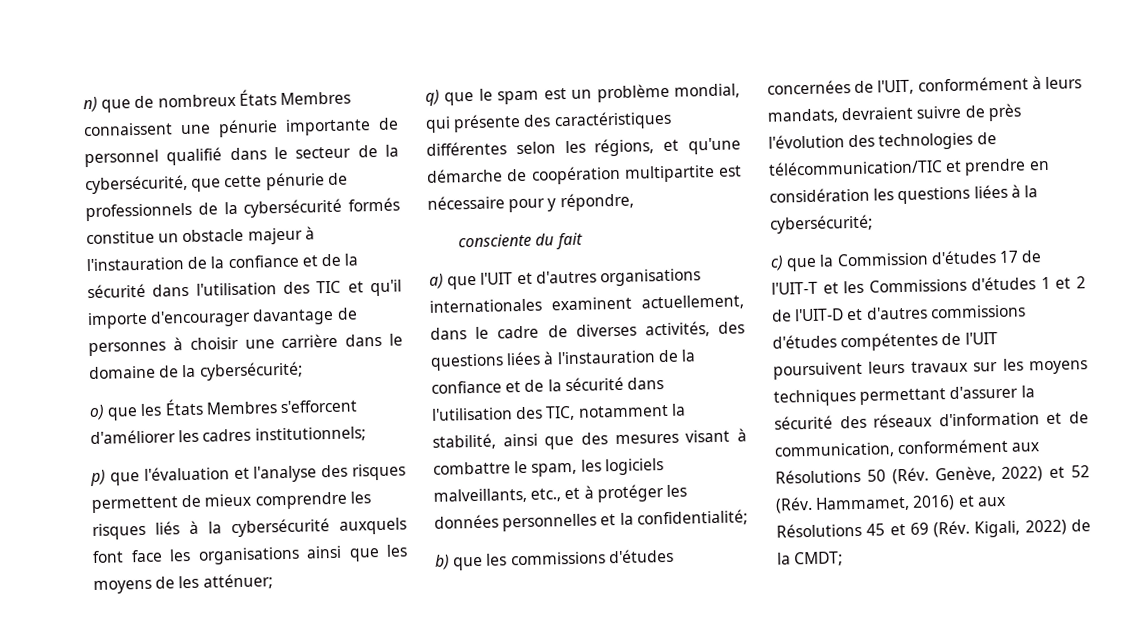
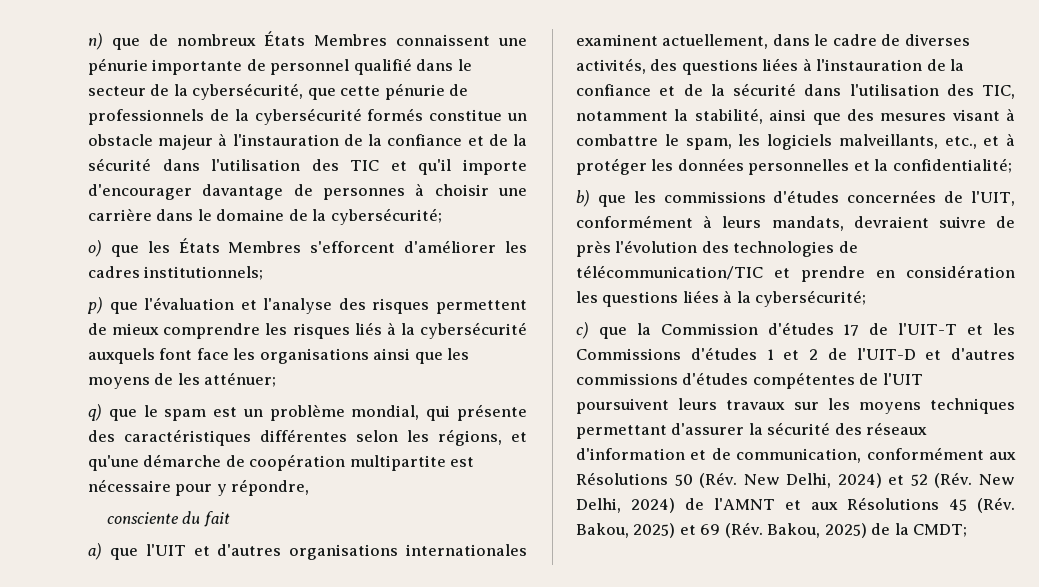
- c) que la Commission d'études 17 de l'UIT-T et les Commissions d'études 1 et 2 de l'UIT-D et d'autres commissions d'études compétentes de l'UIT poursuivent leurs travaux sur les moyens techniques permettant d'assurer la sécurité des réseaux d'information et de communication, conformément aux Résolutions 50 (Rév. Genève, 2022) et 52 (Rév. Hammamet, 2016) et aux Résolutions 45 et 69 (Rév. Kigali, 2022) de la CMDT;
+ c) que la Commission d'études 17 de l'UIT-T et les Commissions d'études 1 et 2 de l'UIT-D et d'autres commissions d'études compétentes de l'UIT poursuivent leurs travaux sur les moyens techniques permettant d'assurer la sécurité des réseaux d'information et de communication, conformément aux Résolutions 50 (Rév. New Delhi, 2024) et 52 (Rév. New Delhi, 2024) de l'AMNT et aux Résolutions 45 (Rév. Bakou, 2025) et 69 (Rév. Bakou, 2025) de la CMDT;

